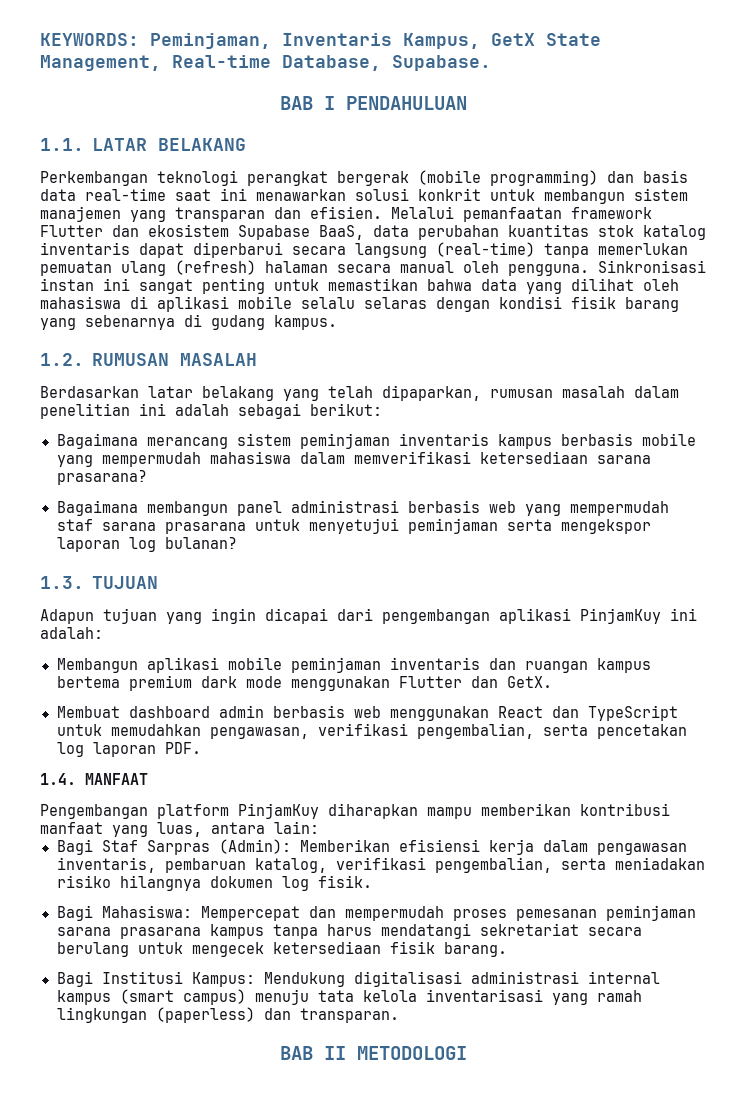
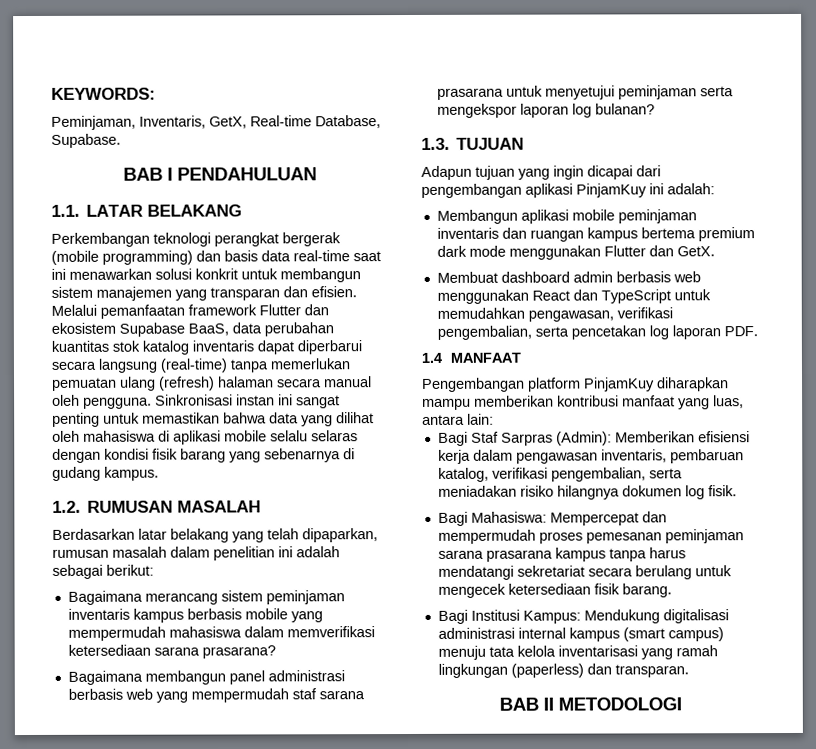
- KEYWORDS: Peminjaman, Inventaris Kampus, GetX State Management, Real-time Database, Supabase.
+ KEYWORDS:
+ Peminjaman, Inventaris, GetX, Real-time Database, Supabase.
- 1.4. MANFAAT
+ 1.4 MANFAAT

